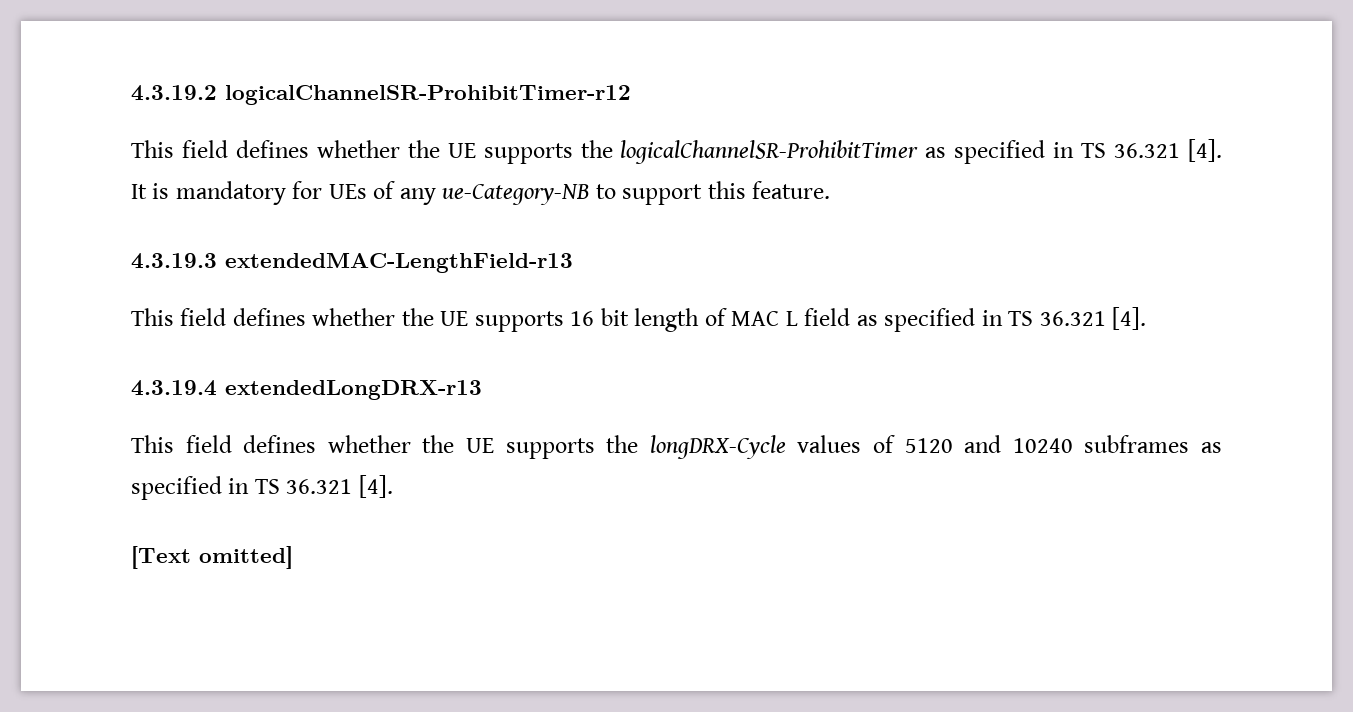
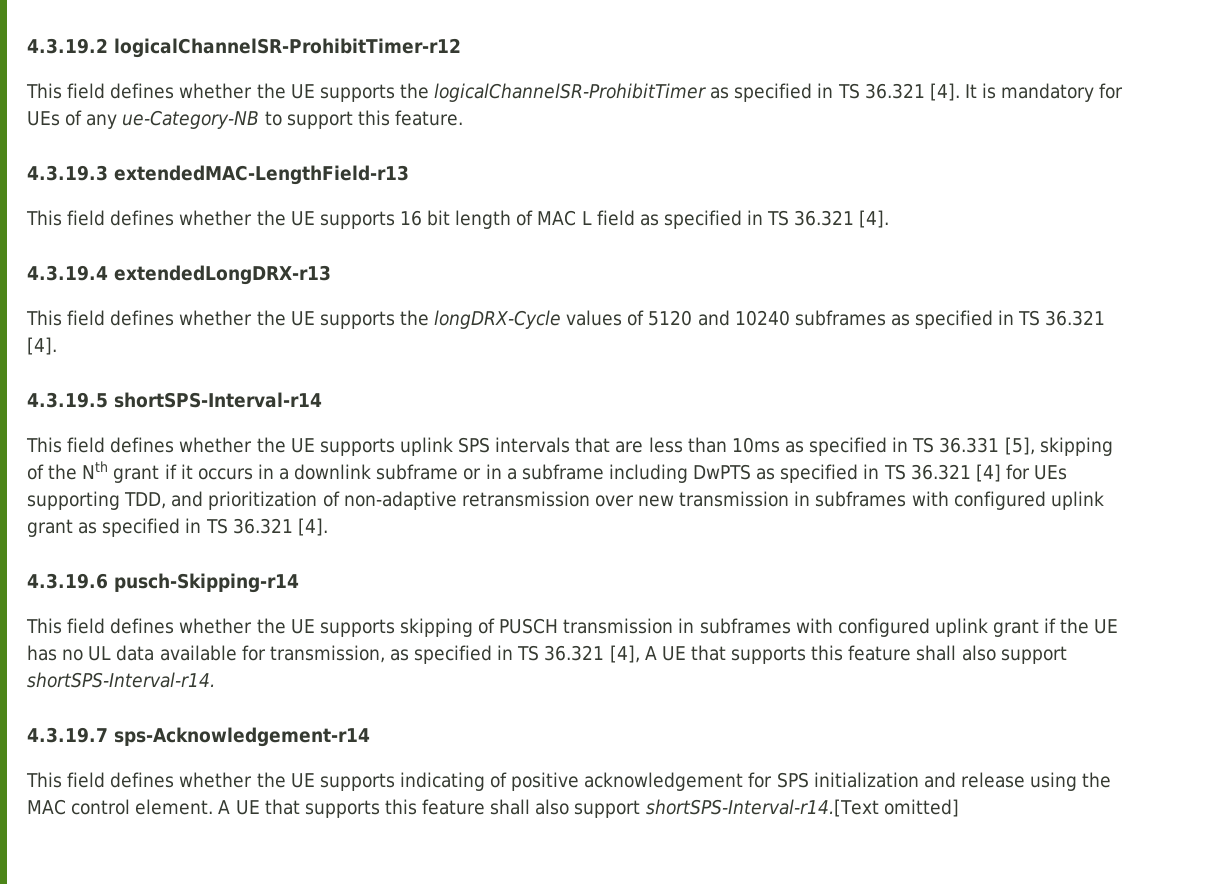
- [Text omitted]
+ 4.3.19.5 shortSPS-Interval-r14
+ This field defines whether the UE supports uplink SPS intervals that are less than 10ms as specified in TS 36.331 [5], skipping of the Nth grant if it occurs in a downlink subframe or in a subframe including DwPTS as specified in TS 36.321 [4] for UEs supporting TDD, and prioritization of non-adaptive retransmission over new transmission in subframes with configured uplink grant as specified in TS 36.321 [4].
+ 4.3.19.6 pusch-Skipping-r14
+ This field defines whether the UE supports skipping of PUSCH transmission in subframes with configured uplink grant if the UE has no UL data available for transmission, as specified in TS 36.321 [4], A UE that supports this feature shall also support shortSPS-Interval-r14.
+ 4.3.19.7 sps-Acknowledgement-r14
+ This field defines whether the UE supports indicating of positive acknowledgement for SPS initialization and release using the MAC control element. A UE that supports this feature shall also support shortSPS-Interval-r14.[Text omitted]

